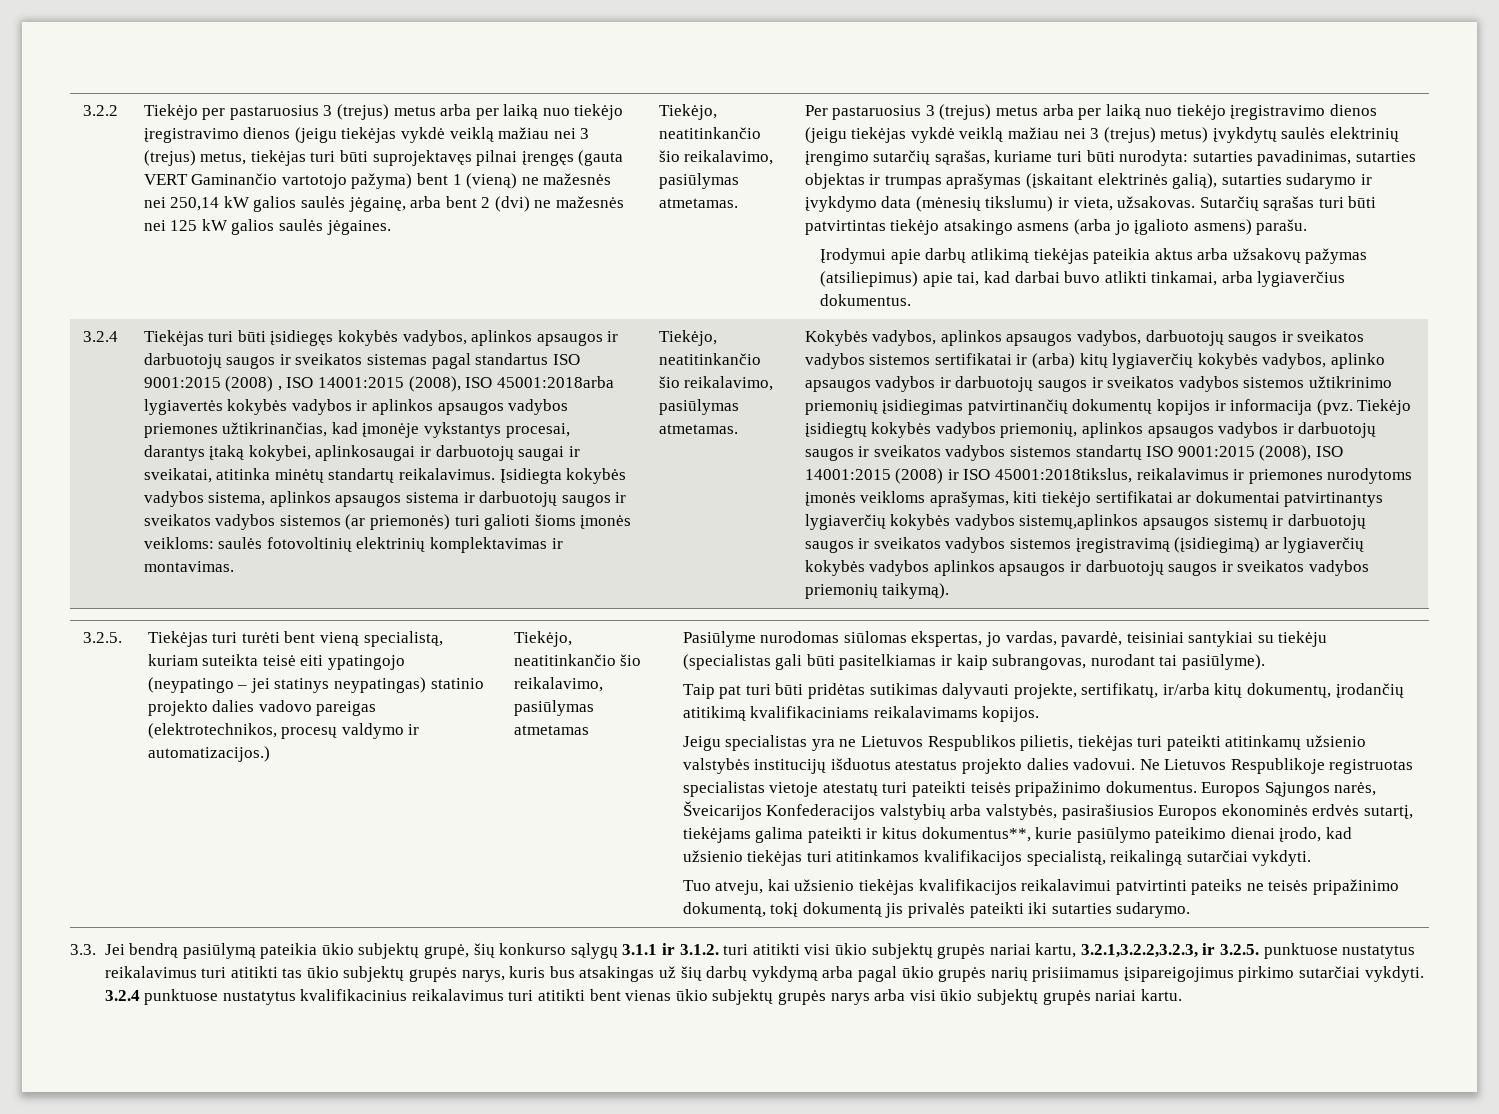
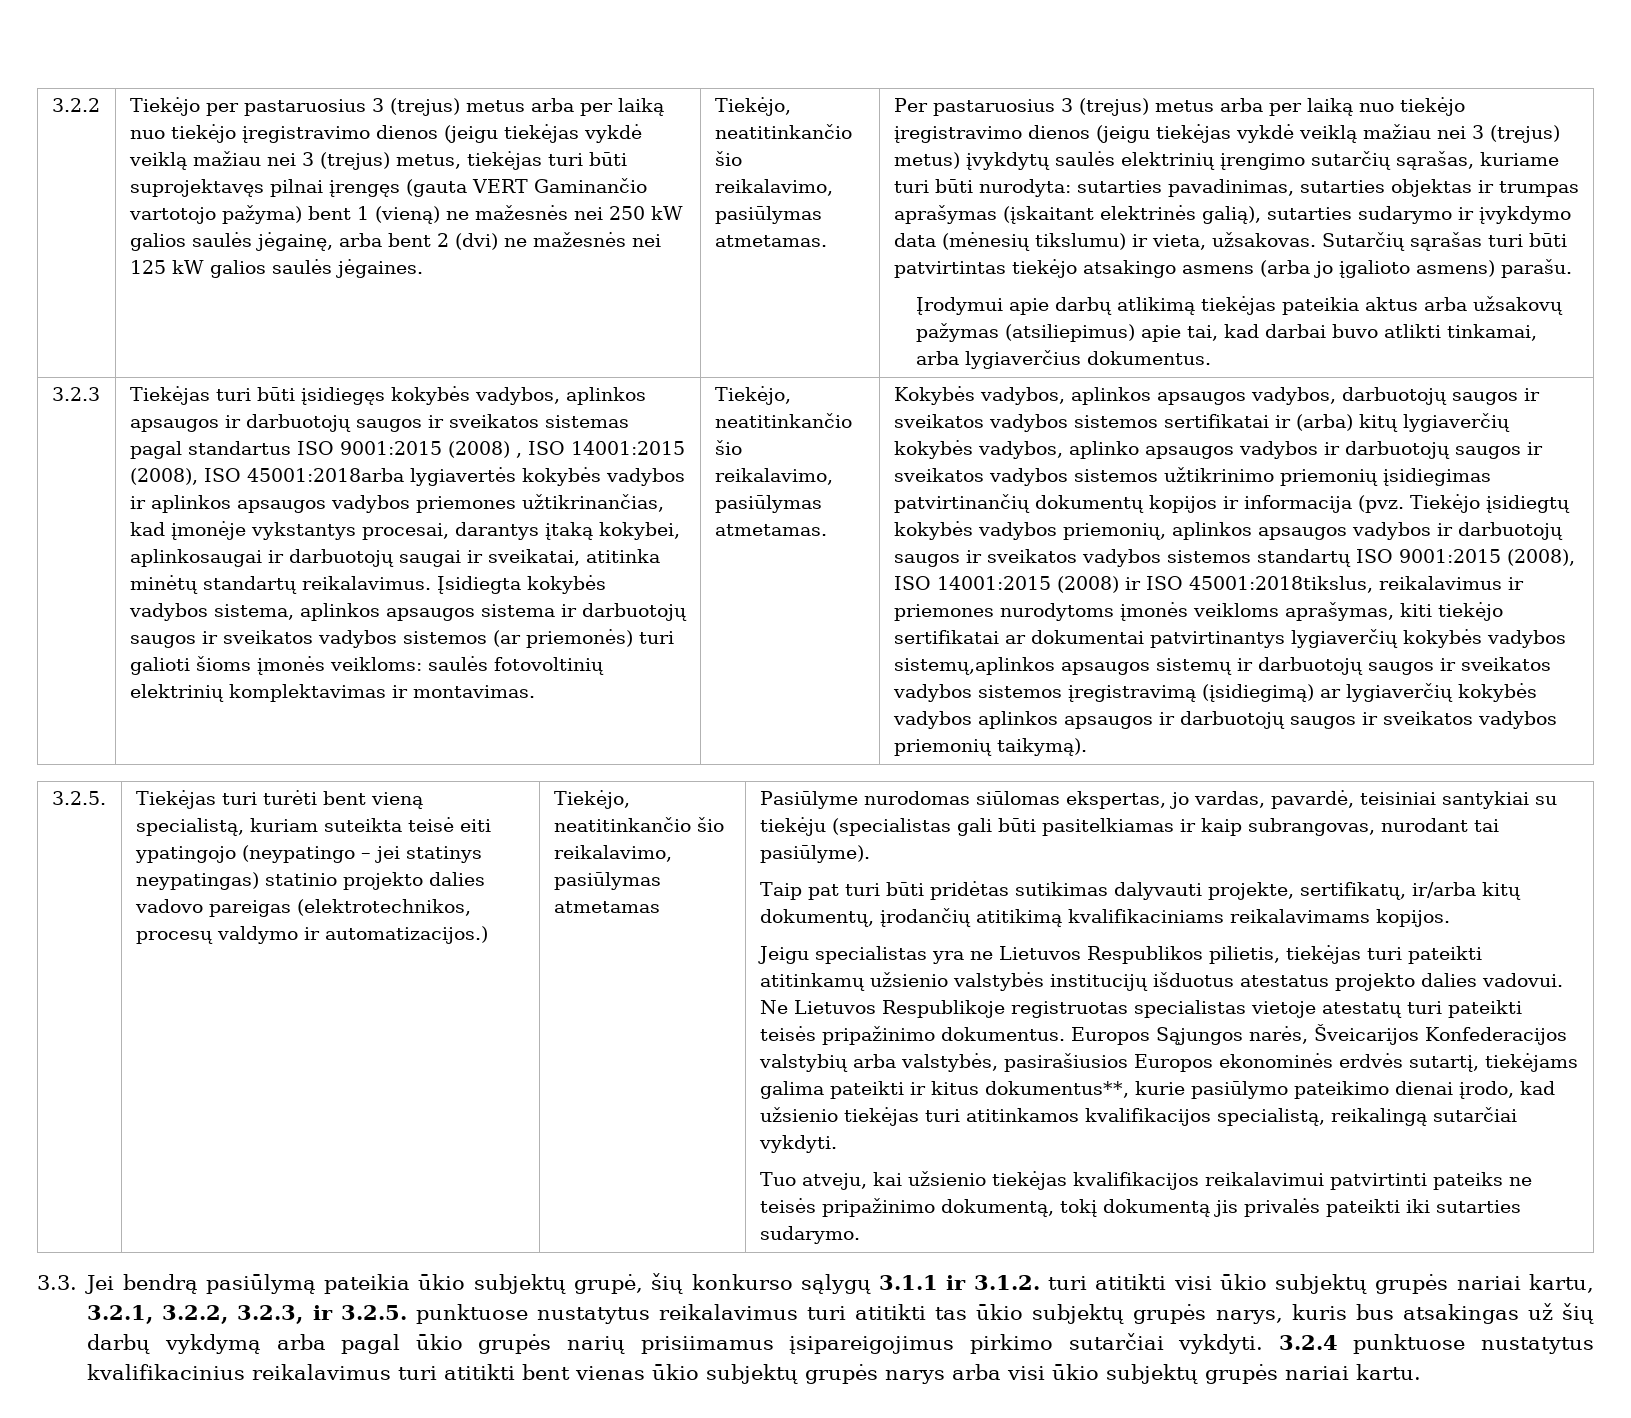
- Tiekėjo per pastaruosius 3 (trejus) metus arba per laiką nuo tiekėjo įregistravimo dienos (jeigu tiekėjas vykdė veiklą mažiau nei 3 (trejus) metus, tiekėjas turi būti suprojektavęs pilnai įrengęs (gauta VERT Gaminančio vartotojo pažyma) bent 1 (vieną) ne mažesnės nei 250,14 kW galios saulės jėgainę, arba bent 2 (dvi) ne mažesnės nei 125 kW galios saulės jėgaines.
+ Tiekėjo per pastaruosius 3 (trejus) metus arba per laiką nuo tiekėjo įregistravimo dienos (jeigu tiekėjas vykdė veiklą mažiau nei 3 (trejus) metus, tiekėjas turi būti suprojektavęs pilnai įrengęs (gauta VERT Gaminančio vartotojo pažyma) bent 1 (vieną) ne mažesnės nei 250 kW galios saulės jėgainę, arba bent 2 (dvi) ne mažesnės nei 125 kW galios saulės jėgaines.
  Įrodymui apie darbų atlikimą tiekėjas pateikia aktus arba užsakovų pažymas (atsiliepimus) apie tai, kad darbai buvo atlikti tinkamai, arba lygiaverčius dokumentus.
- 3.2.4
+ 3.2.3
- 3.3. Jei bendrą pasiūlymą pateikia ūkio subjektų grupė, šių konkurso sąlygų 3.1.1 ir 3.1.2. turi atitikti visi ūkio subjektų grupės nariai kartu, 3.2.1,3.2.2,3.2.3, ir 3.2.5. punktuose nustatytus reikalavimus turi atitikti tas ūkio subjektų grupės narys, kuris bus atsakingas už šių darbų vykdymą arba pagal ūkio grupės narių prisiimamus įsipareigojimus pirkimo sutarčiai vykdyti.
+ 3.3. Jei bendrą pasiūlymą pateikia ūkio subjektų grupė, šių konkurso sąlygų 3.1.1 ir 3.1.2. turi atitikti visi ūkio subjektų grupės nariai kartu, 3.2.1, 3.2.2, 3.2.3, ir 3.2.5. punktuose nustatytus reikalavimus turi atitikti tas ūkio subjektų grupės narys, kuris bus atsakingas už šių darbų vykdymą arba pagal ūkio grupės narių prisiimamus įsipareigojimus pirkimo sutarčiai vykdyti.

